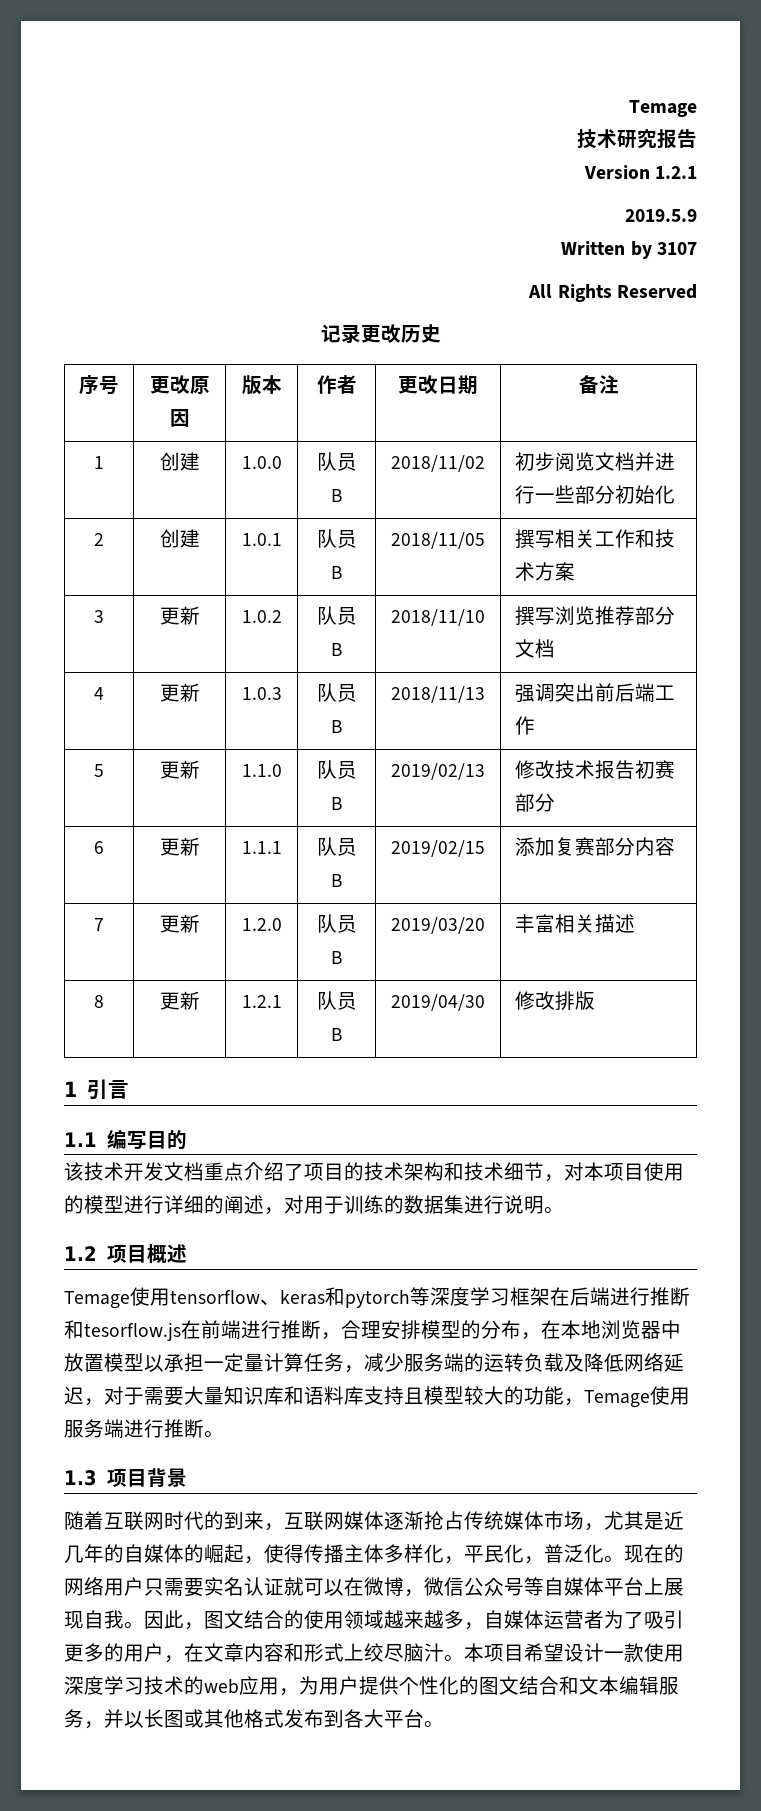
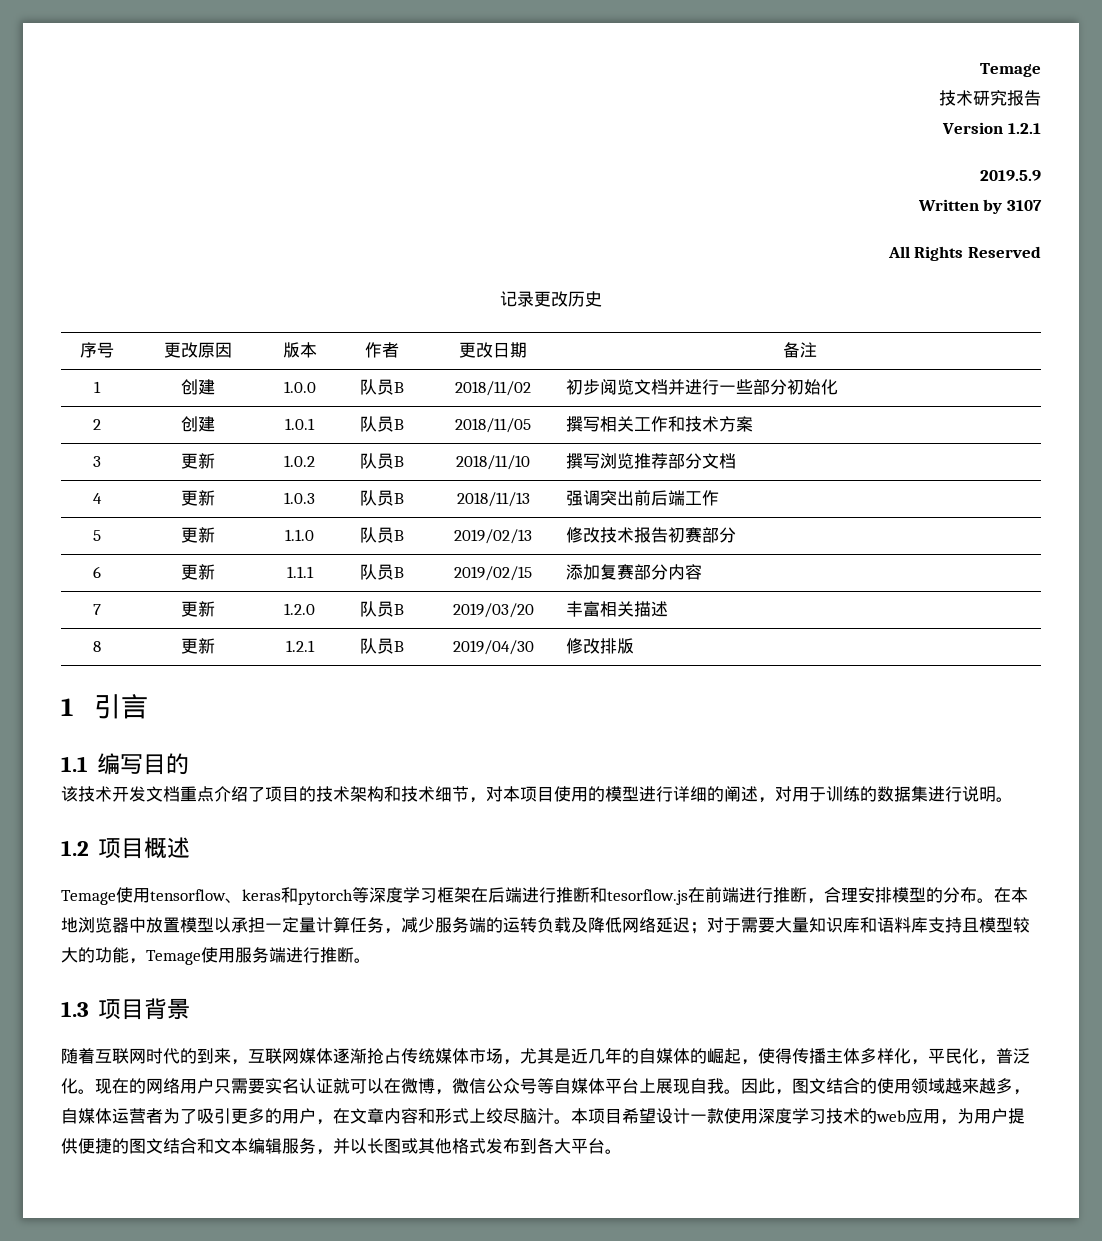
- Temage使用tensorflow、keras和pytorch等深度学习框架在后端进行推断和tesorflow.js在前端进行推断，合理安排模型的分布，在本地浏览器中放置模型以承担一定量计算任务，减少服务端的运转负载及降低网络延迟，对于需要大量知识库和语料库支持且模型较大的功能，Temage使用服务端进行推断。
+ Temage使用tensorflow、keras和pytorch等深度学习框架在后端进行推断和tesorflow.js在前端进行推断，合理安排模型的分布。在本地浏览器中放置模型以承担一定量计算任务，减少服务端的运转负载及降低网络延迟；对于需要大量知识库和语料库支持且模型较大的功能，Temage使用服务端进行推断。
- 本项目希望设计一款使用深度学习技术的web应用，为用户提供个性化的图文结合和文本编辑服务，并以长图或其他格式发布到各大平台。
+ 本项目希望设计一款使用深度学习技术的web应用，为用户提供便捷的图文结合和文本编辑服务，并以长图或其他格式发布到各大平台。

